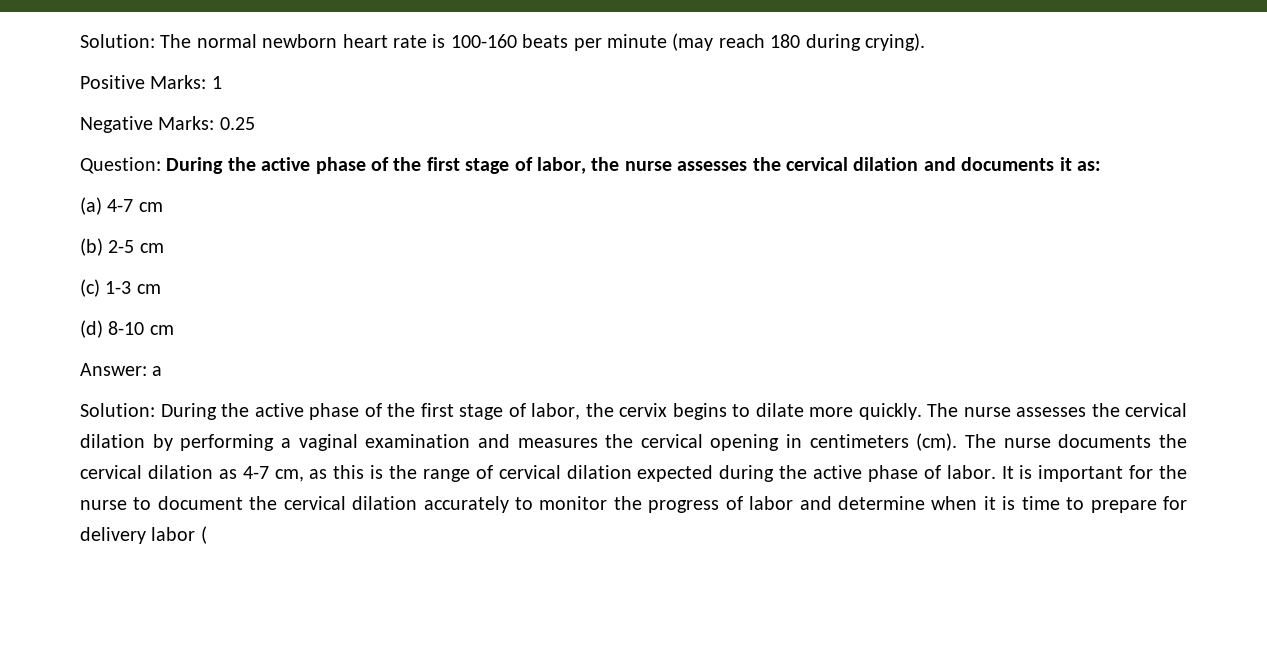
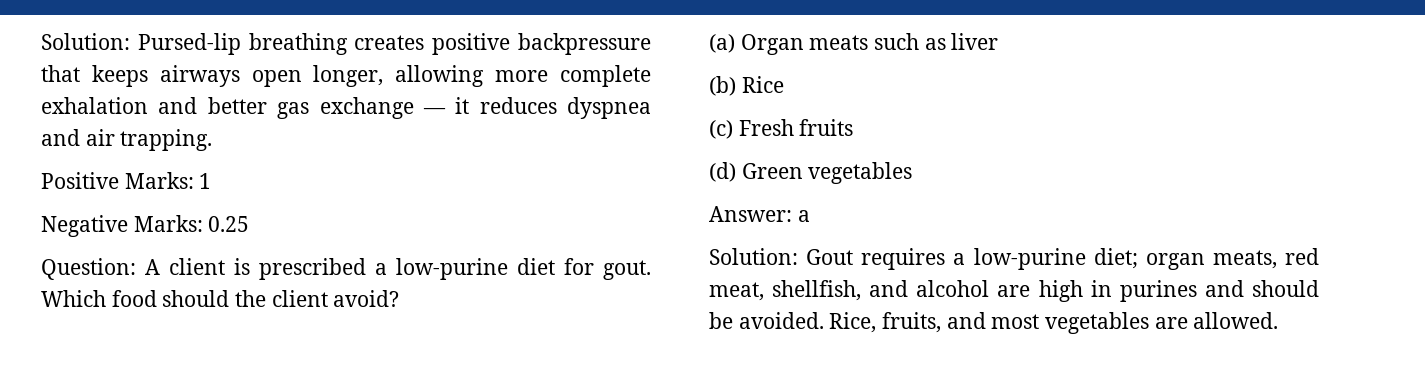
- Solution: The normal newborn heart rate is 100-160 beats per minute (may reach 180 during crying).
+ Solution: Pursed-lip breathing creates positive backpressure that keeps airways open longer, allowing more complete exhalation and better gas exchange — it reduces dyspnea and air trapping.
- Question: During the active phase of the first stage of labor, the nurse assesses the cervical dilation and documents it as:
- (a) 4-7 cm
+ Question: A client is prescribed a low-purine diet for gout. Which food should the client avoid?
+ (a) Organ meats such as liver
- (b) 2-5 cm
+ (b) Rice
- (c) 1-3 cm
+ (c) Fresh fruits
- (d) 8-10 cm
+ (d) Green vegetables
- Solution: During the active phase of the first stage of labor, the cervix begins to dilate more quickly. The nurse assesses the cervical dilation by performing a vaginal examination and measures the cervical opening in centimeters (cm). The nurse documents the cervical dilation as 4-7 cm, as this is the range of cervical dilation expected during the active phase of labor. It is important for the nurse to document the cervical dilation accurately to monitor the progress of labor and determine when it is time to prepare for delivery labor (
+ Solution: Gout requires a low-purine diet; organ meats, red meat, shellfish, and alcohol are high in purines and should be avoided. Rice, fruits, and most vegetables are allowed.

